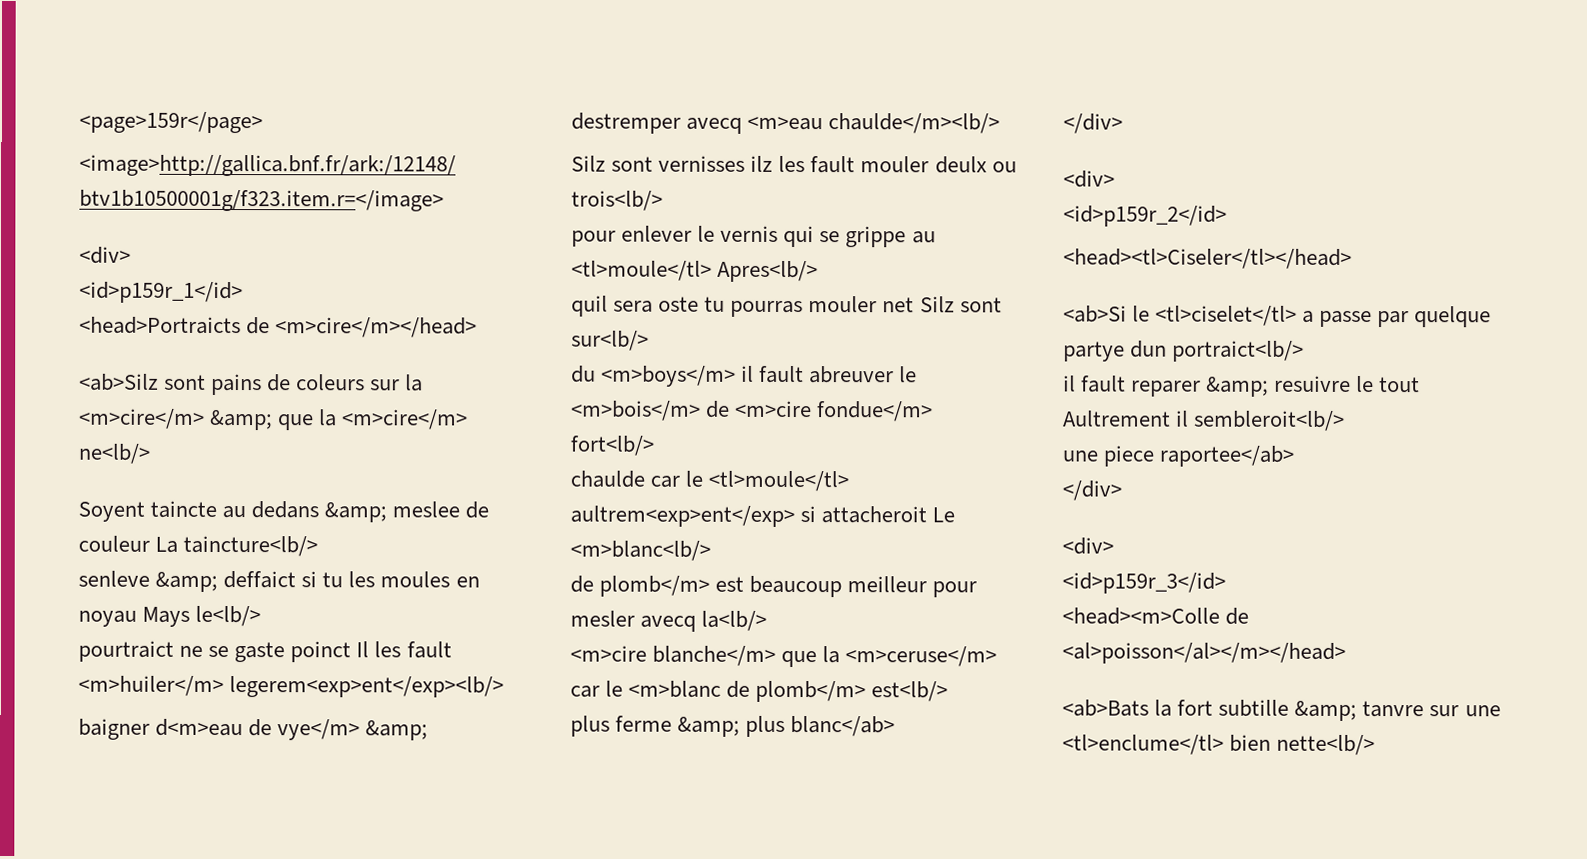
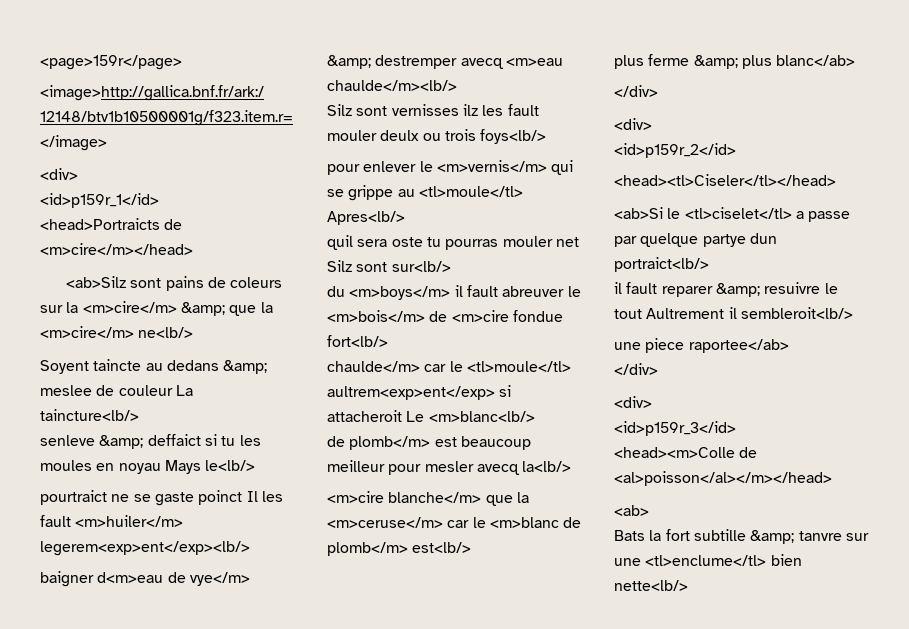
- Silz sont vernisses ilz les fault mouler deulx ou trois<lb/>
+ Silz sont vernisses ilz les fault mouler deulx ou trois foys<lb/>
- pour enlever le vernis qui se grippe au <tl>moule</tl> Apres<lb/>
+ pour enlever le <m>vernis</m> qui se grippe au <tl>moule</tl> Apres<lb/>
- du <m>boys</m> il fault abreuver le <m>bois</m> de <m>cire fondue</m> fort<lb/>
+ du <m>boys</m> il fault abreuver le <m>bois</m> de <m>cire fondue fort<lb/>
- chaulde car le <tl>moule</tl> aultrem<exp>ent</exp> si attacheroit Le <m>blanc<lb/>
+ chaulde</m> car le <tl>moule</tl> aultrem<exp>ent</exp> si attacheroit Le <m>blanc<lb/>
- <ab>Bats la fort subtille &amp; tanvre sur une <tl>enclume</tl> bien nette<lb/>
+ <ab>
+ Bats la fort subtille &amp; tanvre sur une <tl>enclume</tl> bien nette<lb/>

